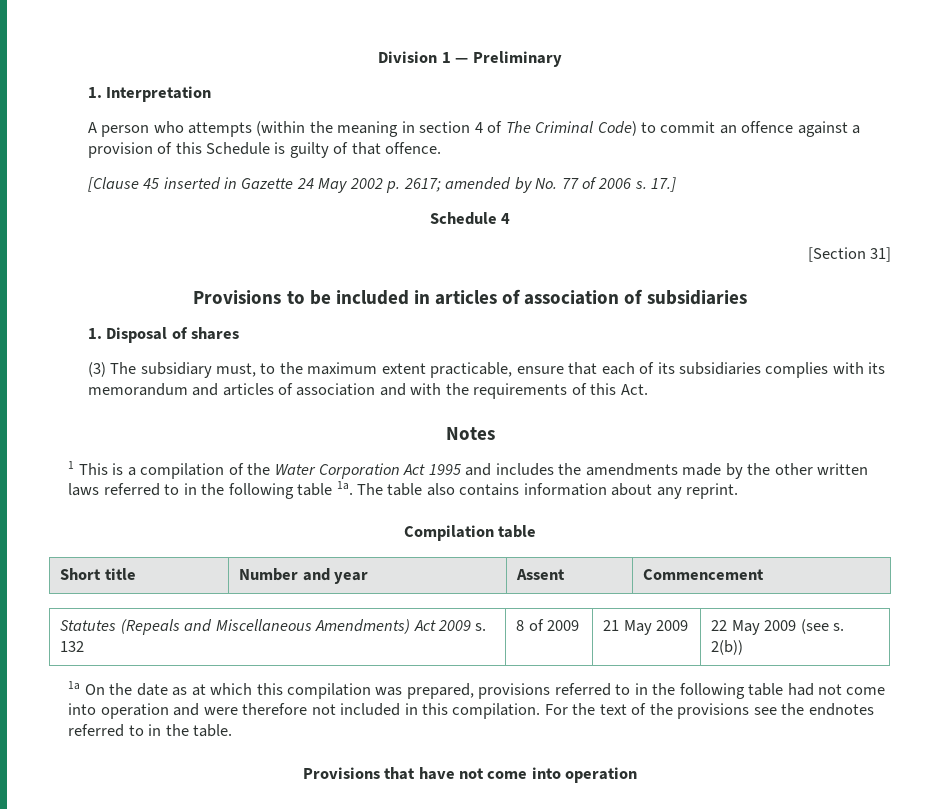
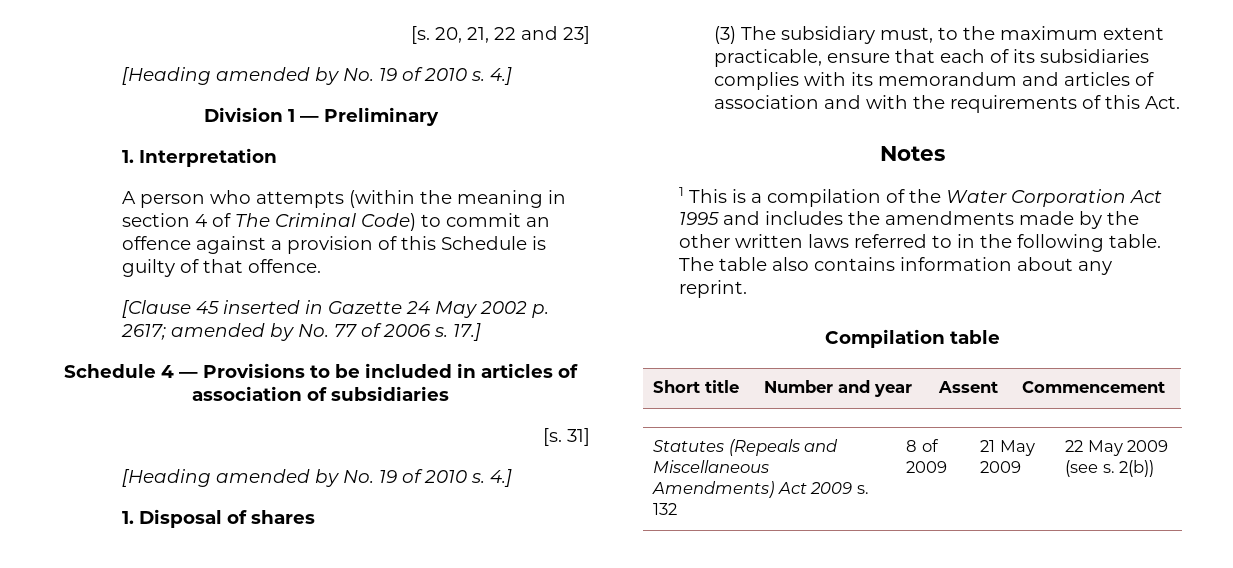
+ [s. 20, 21, 22 and 23]
+ [Heading amended by No. 19 of 2010 s. 4.]
- Schedule 4
- [Section 31]
- Provisions to be included in articles of association of subsidiaries
+ Schedule 4 — Provisions to be included in articles of association of subsidiaries
+ [s. 31]
+ [Heading amended by No. 19 of 2010 s. 4.]
- 1 This is a compilation of the Water Corporation Act 1995 and includes the amendments made by the other written laws referred to in the following table 1a.
+ 1 This is a compilation of the Water Corporation Act 1995 and includes the amendments made by the other written laws referred to in the following table.
- 1a On the date as at which this compilation was prepared, provisions referred to in the following table had not come into operation and were therefore not included in this compilation. For the text of the provisions see the endnotes referred to in the table.
- Provisions that have not come into operation

